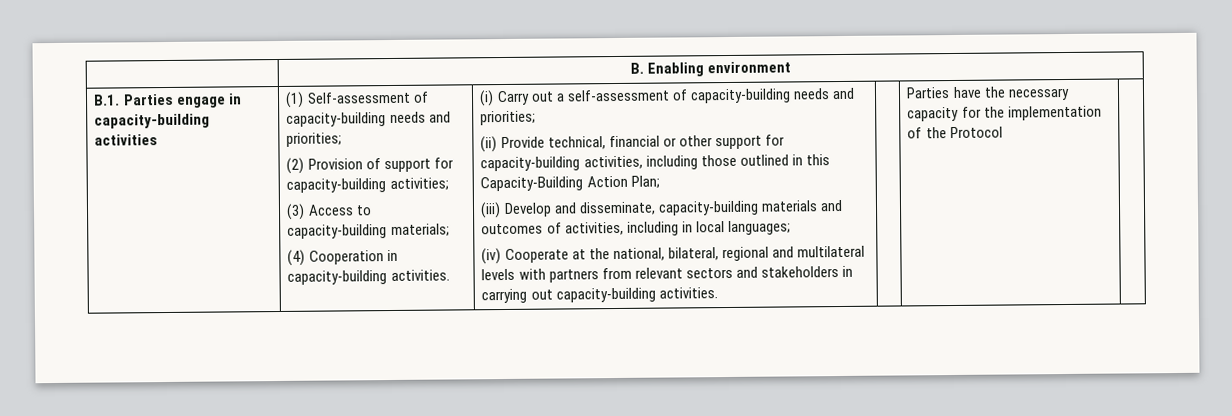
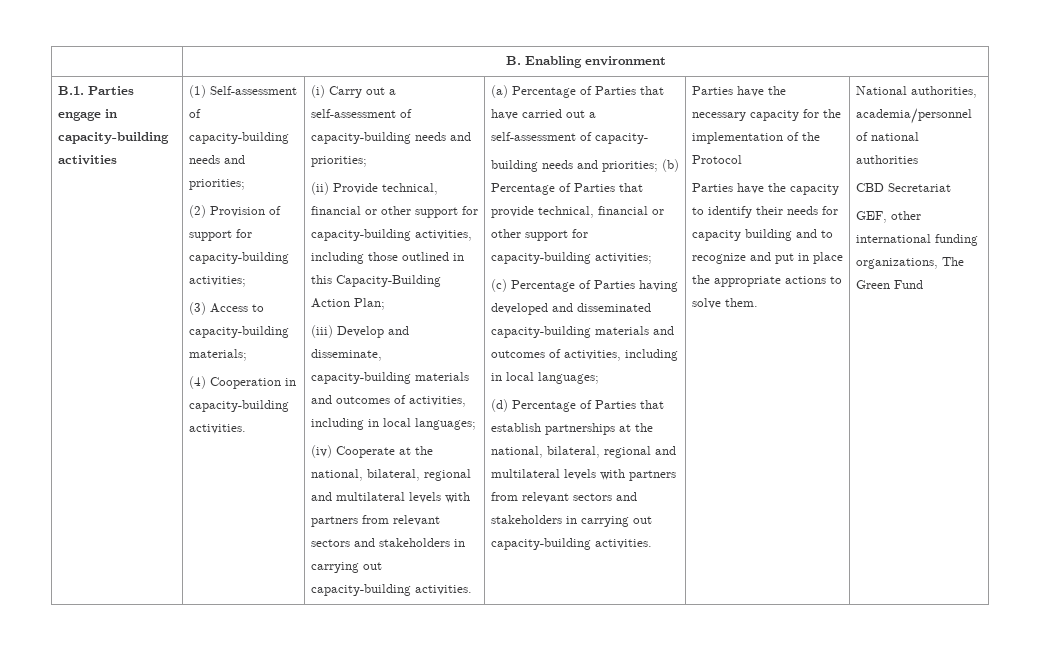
+ (a) Percentage of Parties that have carried out a self-assessment of capacity-
+ building needs and priorities; (b) Percentage of Parties that provide technical, financial or other support for capacity-building activities;
+ (c) Percentage of Parties having developed and disseminated capacity-building materials and outcomes of activities, including in local languages;
+ (d) Percentage of Parties that establish partnerships at the national, bilateral, regional and multilateral levels with partners from relevant sectors and stakeholders in carrying out capacity-building activities.
+ Parties have the capacity to identify their needs for capacity building and to recognize and put in place the appropriate actions to solve them. | National authorities, academia/personnel of national authorities
+ CBD Secretariat
+ GEF, other international funding organizations, The Green Fund

